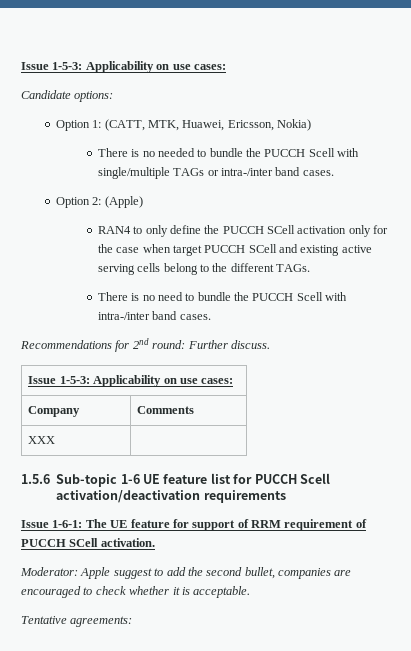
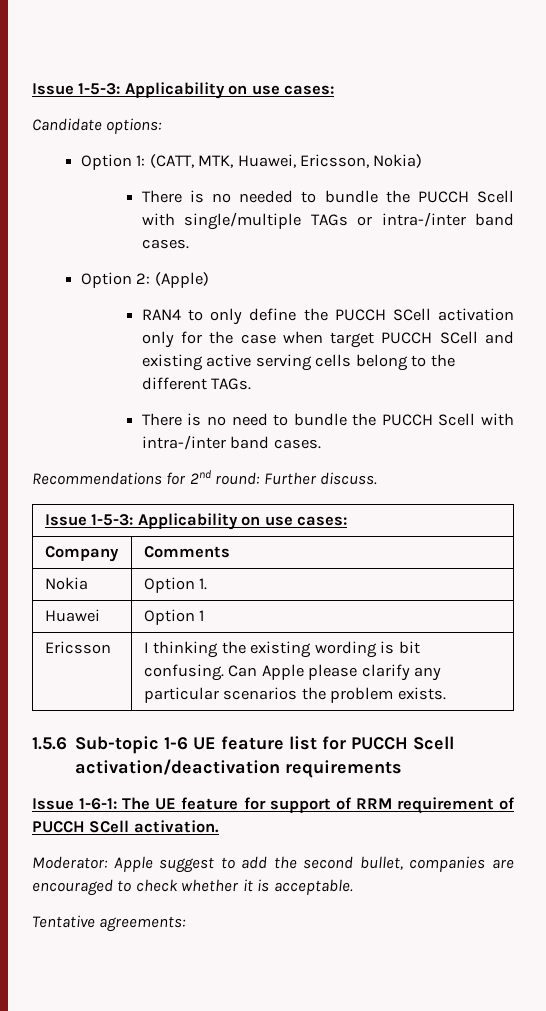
- XXX |
+ Nokia | Option 1.
+ Huawei | Option 1
+ Ericsson | I thinking the existing wording is bit confusing. Can Apple please clarify any particular scenarios the problem exists.

